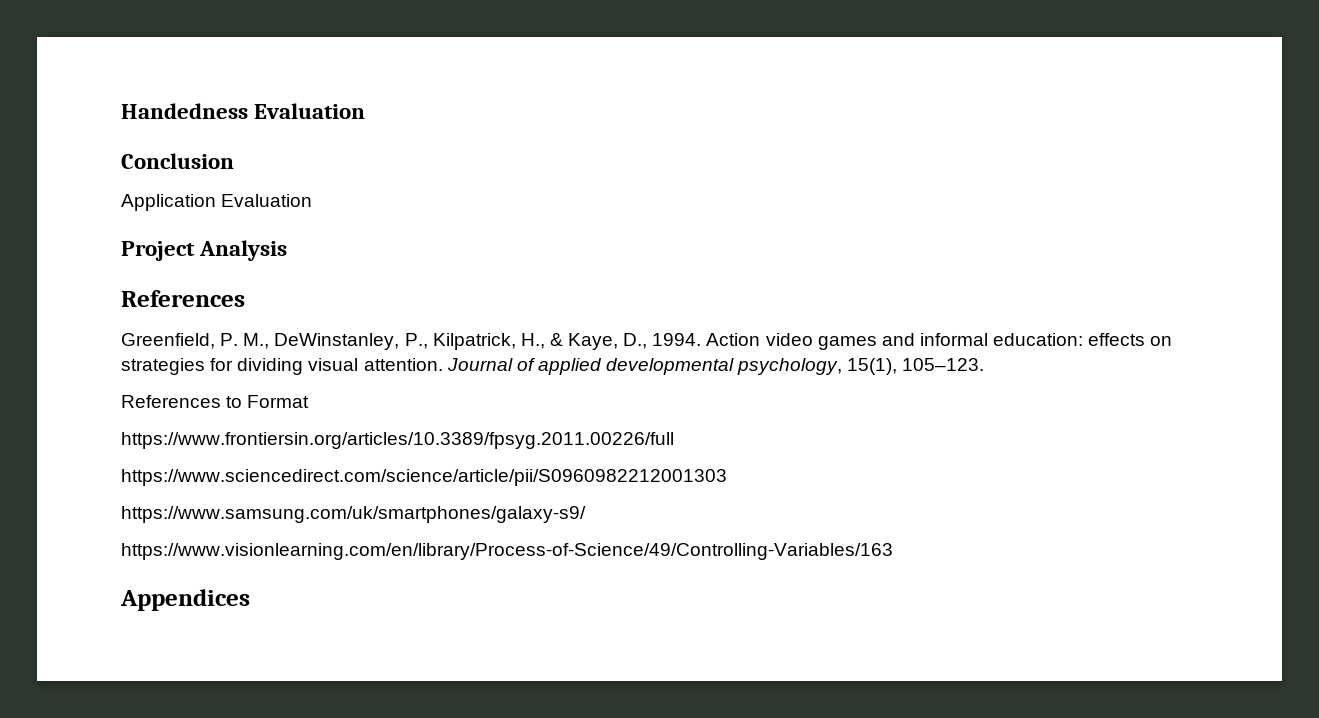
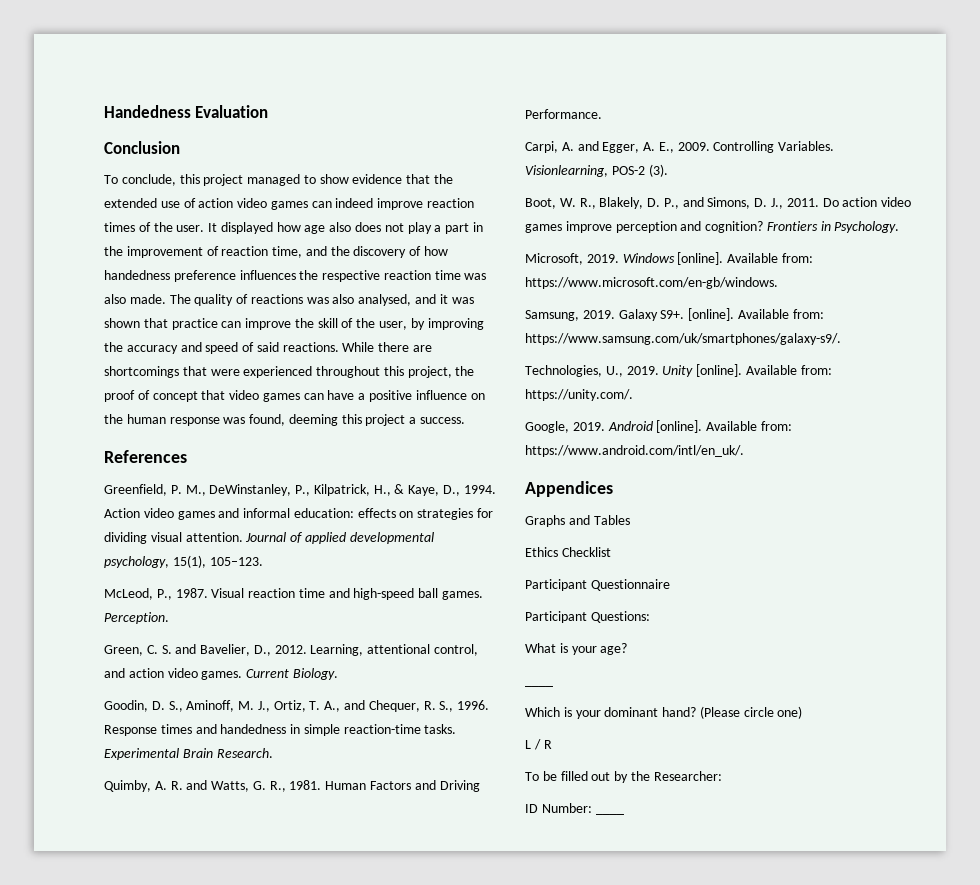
- Application Evaluation
- Project Analysis
+ To conclude, this project managed to show evidence that the extended use of action video games can indeed improve reaction times of the user. It displayed how age also does not play a part in the improvement of reaction time, and the discovery of how handedness preference influences the respective reaction time was also made. The quality of reactions was also analysed, and it was shown that practice can improve the skill of the user, by improving the accuracy and speed of said reactions. While there are shortcomings that were experienced throughout this project, the proof of concept that video games can have a positive influence on the human response was found, deeming this project a success.
- References to Format
- https://www.frontiersin.org/articles/10.3389/fpsyg.2011.00226/full
- https://www.sciencedirect.com/science/article/pii/S0960982212001303
- https://www.samsung.com/uk/smartphones/galaxy-s9/
- https://www.visionlearning.com/en/library/Process-of-Science/49/Controlling-Variables/163
+ McLeod, P., 1987. Visual reaction time and high-speed ball games. Perception.
+ Green, C. S. and Bavelier, D., 2012. Learning, attentional control, and action video games. Current Biology.
+ Goodin, D. S., Aminoff, M. J., Ortiz, T. A., and Chequer, R. S., 1996. Response times and handedness in simple reaction-time tasks. Experimental Brain Research.
+ Quimby, A. R. and Watts, G. R., 1981. Human Factors and Driving Performance.
+ Carpi, A. and Egger, A. E., 2009. Controlling Variables. Visionlearning, POS-2 (3).
+ Boot, W. R., Blakely, D. P., and Simons, D. J., 2011. Do action video games improve perception and cognition? Frontiers in Psychology.
+ Microsoft, 2019. Windows [online]. Available from: https://www.microsoft.com/en-gb/windows.
+ Samsung, 2019. Galaxy S9+. [online]. Available from: https://www.samsung.com/uk/smartphones/galaxy-s9/.
+ Technologies, U., 2019. Unity [online]. Available from: https://unity.com/.
+ Google, 2019. Android [online]. Available from: https://www.android.com/intl/en_uk/.
  Appendices
+ Graphs and Tables
+ Ethics Checklist
+ Participant Questionnaire
+ Participant Questions:
+ What is your age?
+ ____
+ Which is your dominant hand? (Please circle one)
+ L / R
+ To be filled out by the Researcher:
+ ID Number: ____

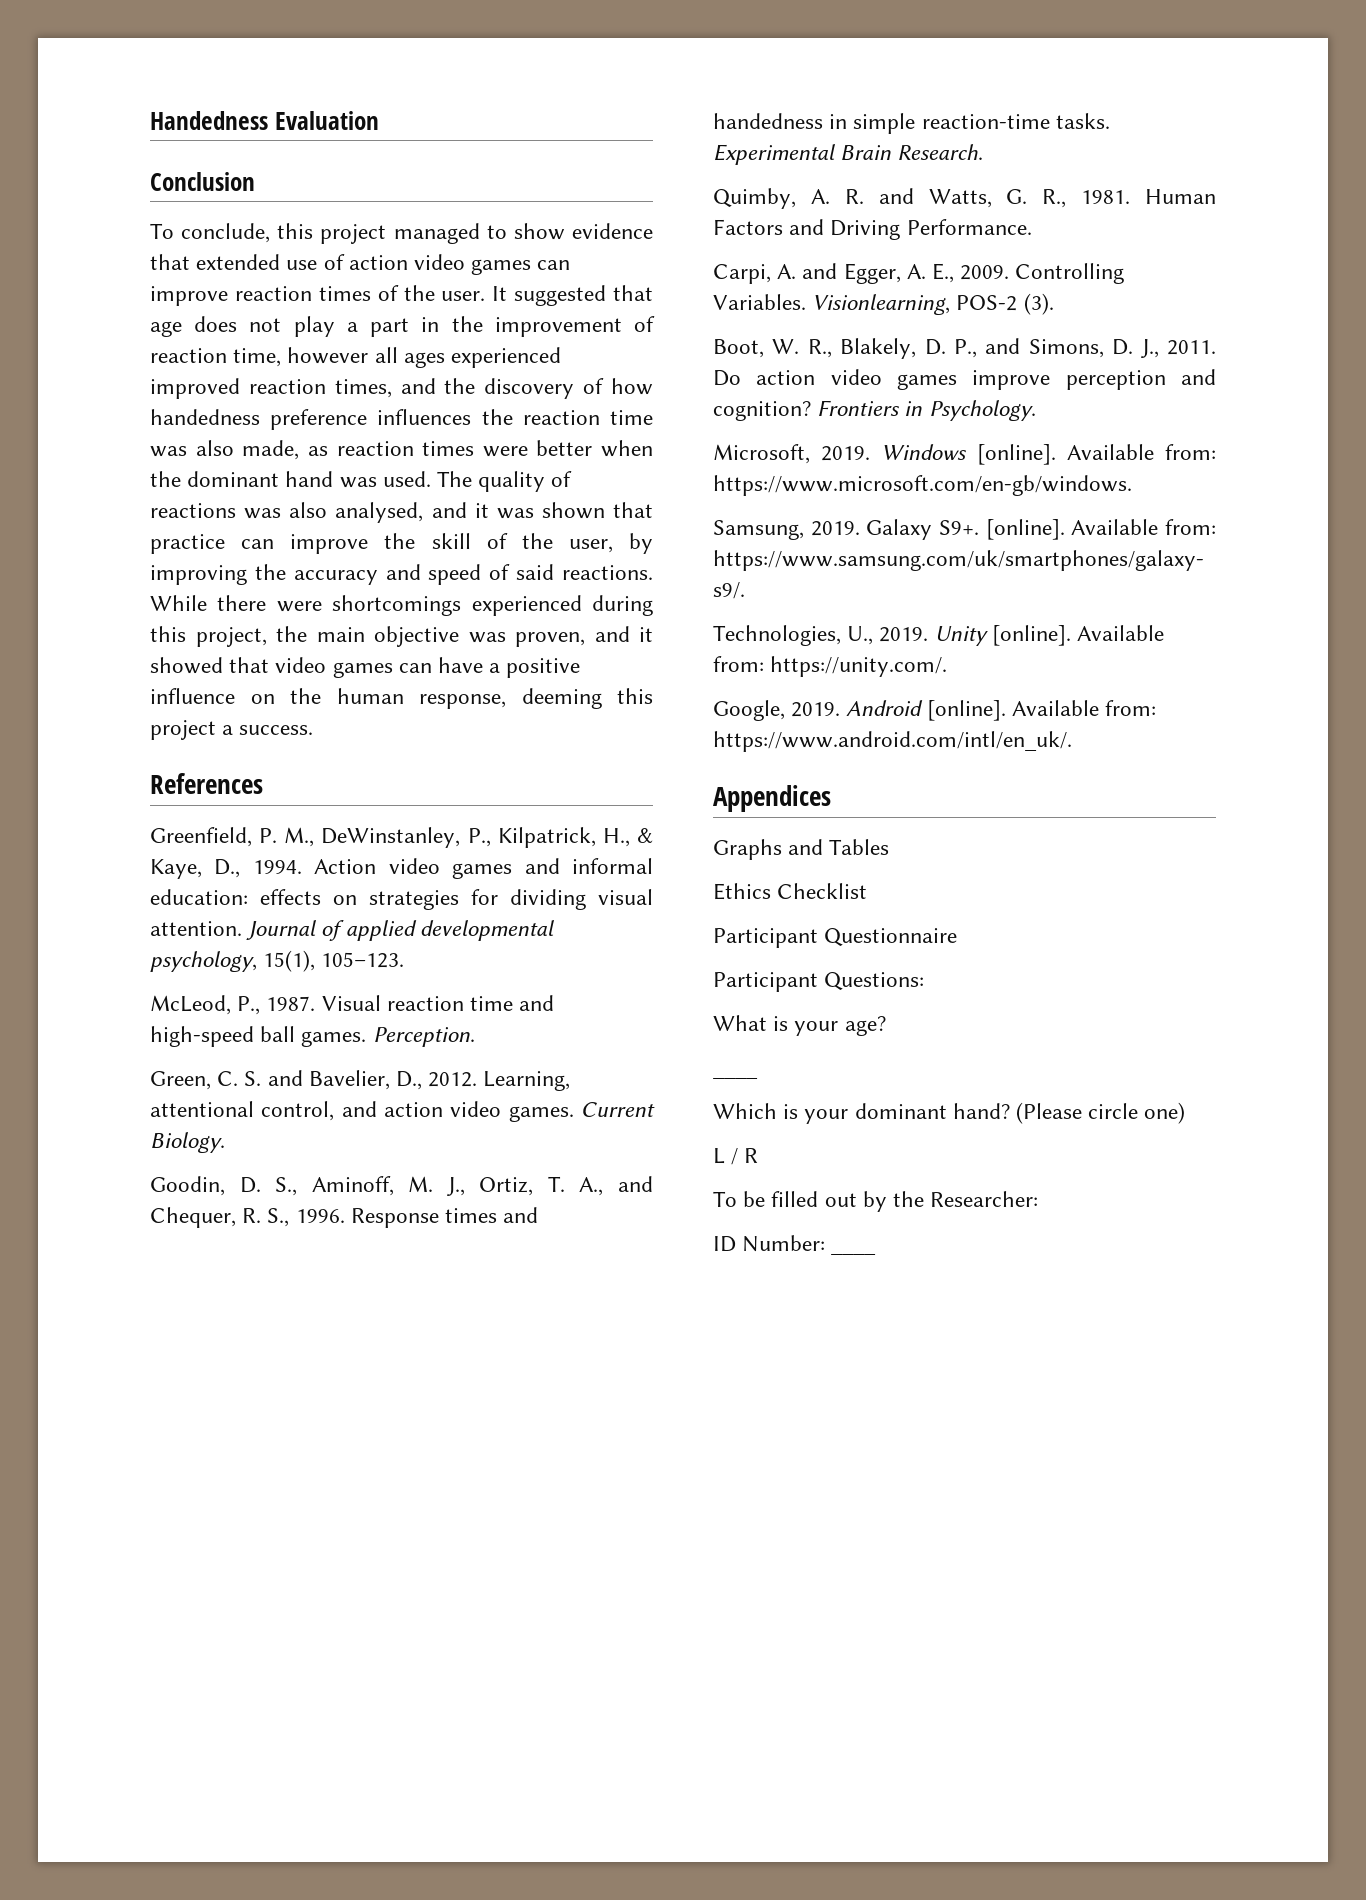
- To conclude, this project managed to show evidence that the extended use of action video games can indeed improve reaction times of the user.
+ To conclude, this project managed to show evidence that extended use of action video games can improve reaction times of the user.
- It displayed how age also does not play a part in the improvement of reaction time, and the discovery of how handedness preference influences the respective reaction time was also made.
+ It suggested that age does not play a part in the improvement of reaction time, however all ages experienced improved reaction times, and the discovery of how handedness preference influences the reaction time was also made, as reaction times were better when the dominant hand was used.
- While there are shortcomings that were experienced throughout this project, the proof of concept that video games can have a positive influence on the human response was found, deeming this project a success.
+ While there were shortcomings experienced during this project, the main objective was proven, and it showed that video games can have a positive influence on the human response, deeming this project a success.

